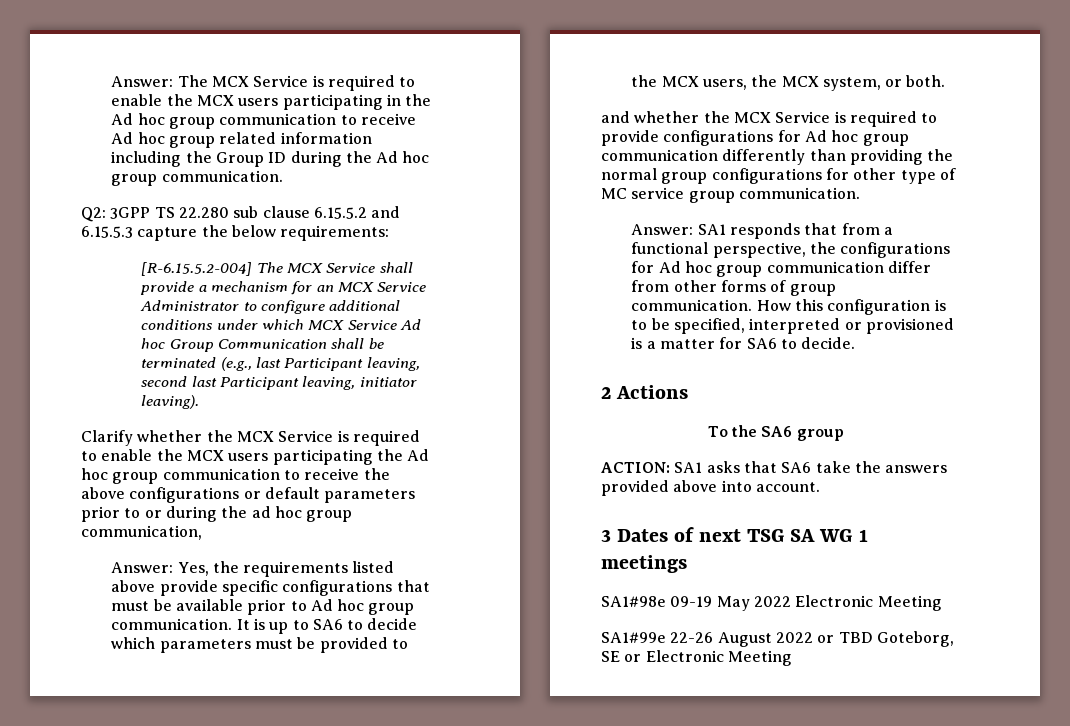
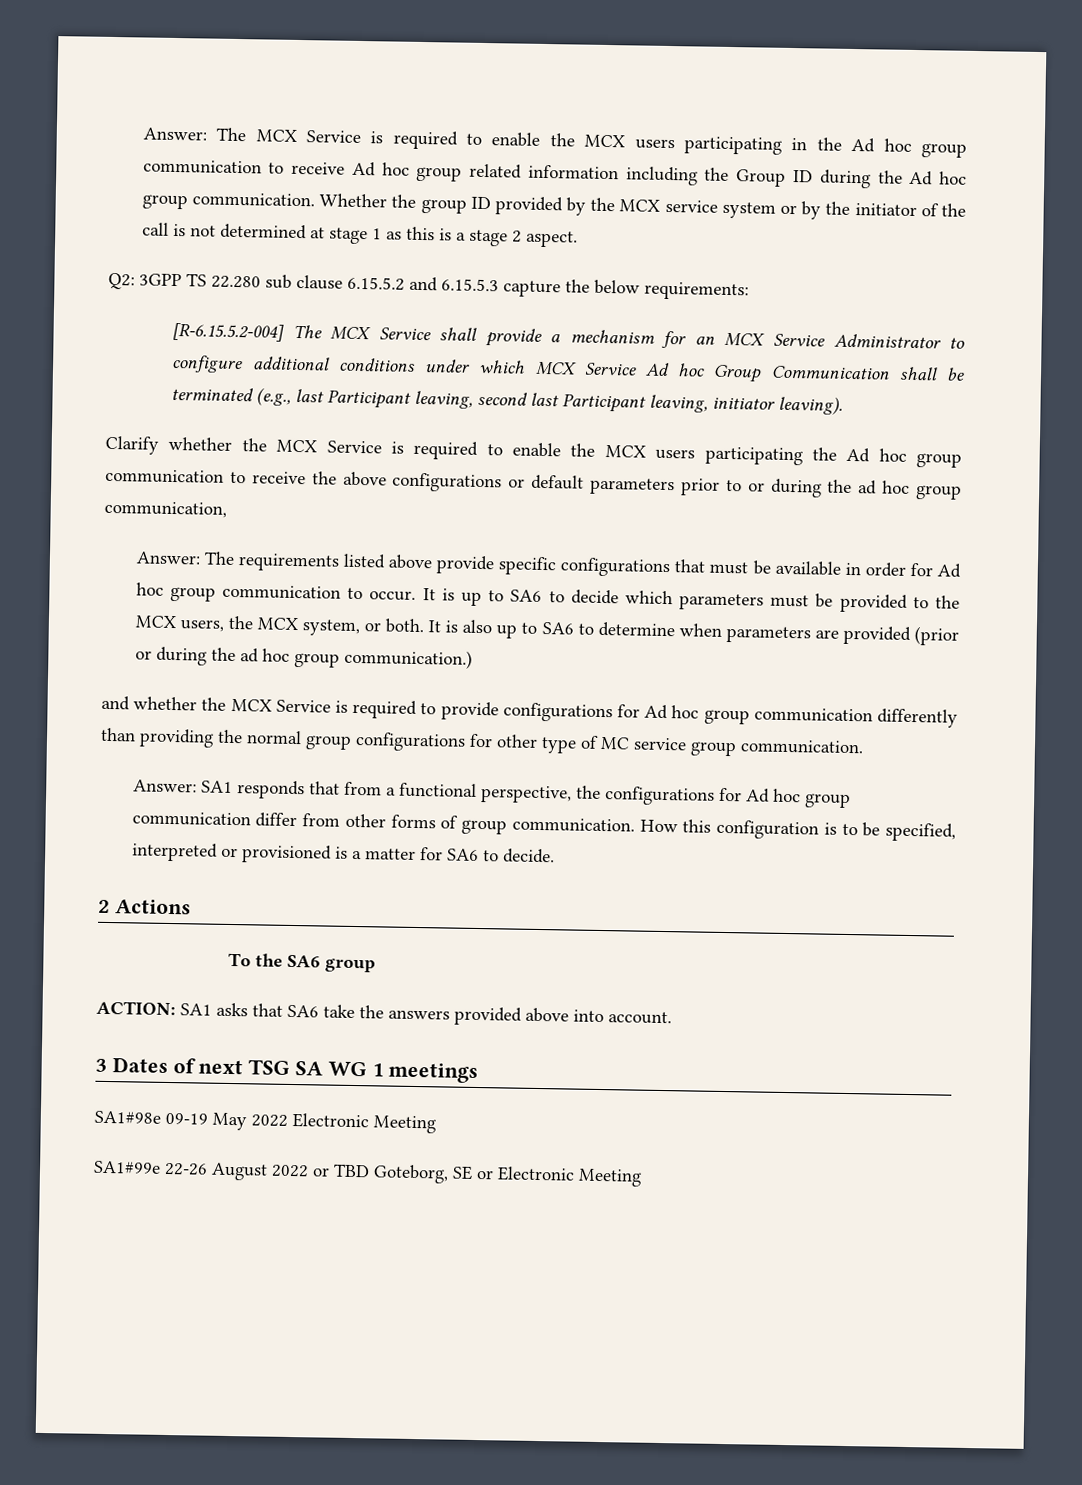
+ Whether the group ID provided by the MCX service system or by the initiator of the call is not determined at stage 1 as this is a stage 2 aspect.
- Answer: Yes, the requirements listed above provide specific configurations that must be available prior to Ad hoc group communication.
+ Answer: The requirements listed above provide specific configurations that must be available in order for Ad hoc group communication to occur.
+ It is also up to SA6 to determine when parameters are provided (prior or during the ad hoc group communication.)

